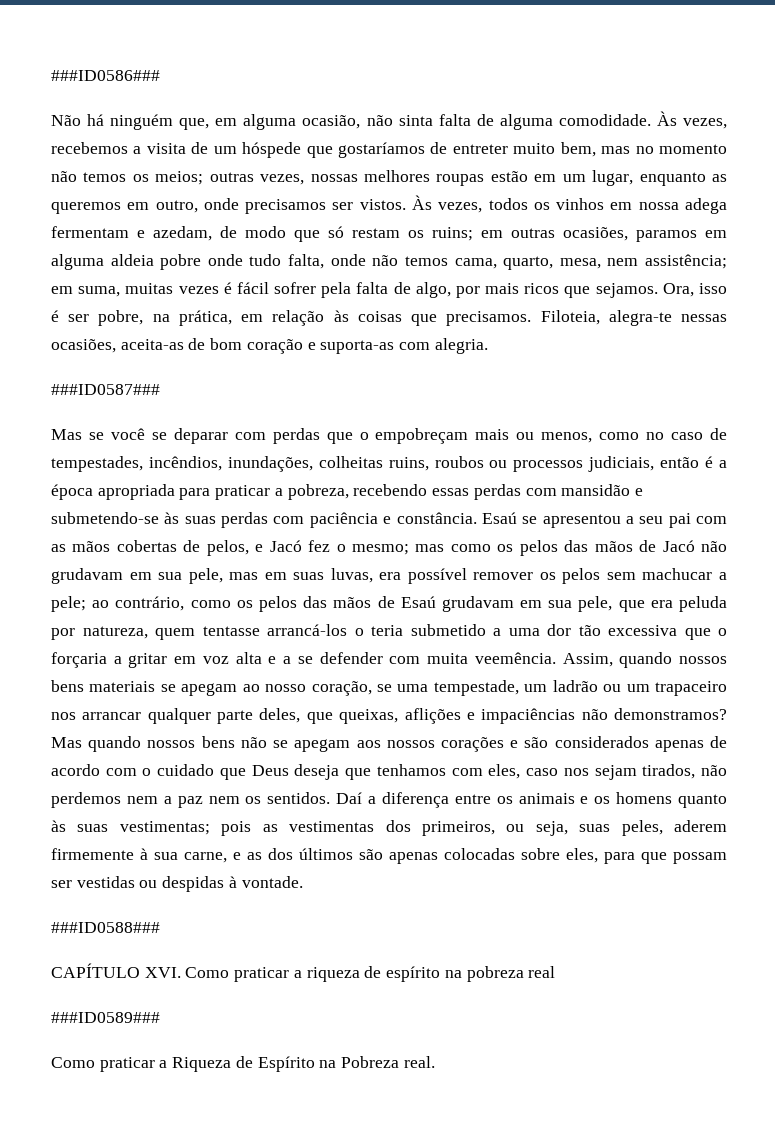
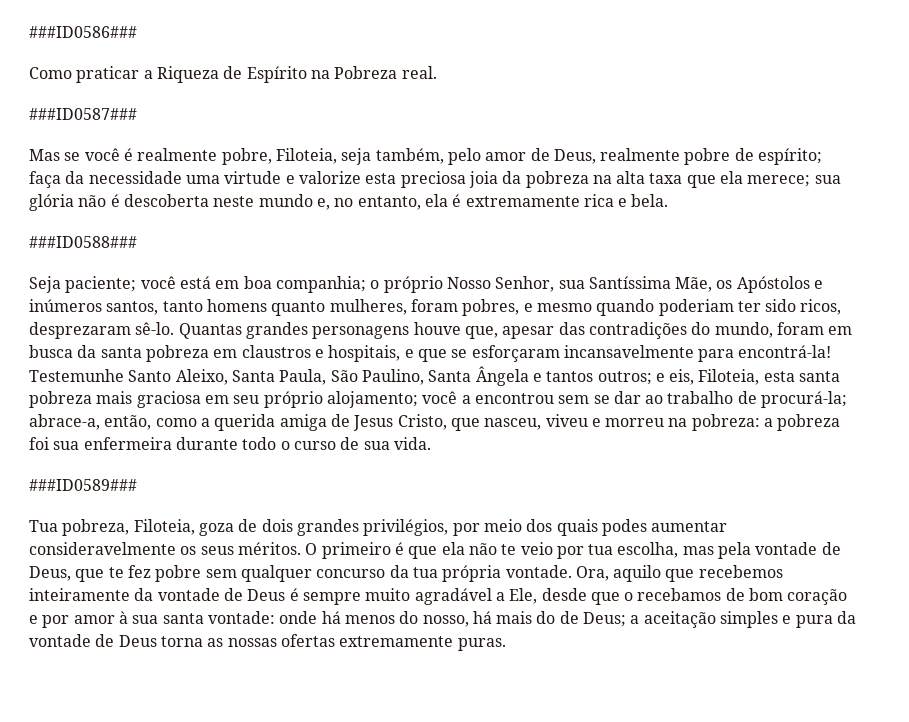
- Não há ninguém que, em alguma ocasião, não sinta falta de alguma comodidade. Às vezes, recebemos a visita de um hóspede que gostaríamos de entreter muito bem, mas no momento não temos os meios; outras vezes, nossas melhores roupas estão em um lugar, enquanto as queremos em outro, onde precisamos ser vistos. Às vezes, todos os vinhos em nossa adega fermentam e azedam, de modo que só restam os ruins; em outras ocasiões, paramos em alguma aldeia pobre onde tudo falta, onde não temos cama, quarto, mesa, nem assistência; em suma, muitas vezes é fácil sofrer pela falta de algo, por mais ricos que sejamos. Ora, isso é ser pobre, na prática, em relação às coisas que precisamos. Filoteia, alegra-te nessas ocasiões, aceita-as de bom coração e suporta-as com alegria.
- ###ID0587###
- Mas se você se deparar com perdas que o empobreçam mais ou menos, como no caso de tempestades, incêndios, inundações, colheitas ruins, roubos ou processos judiciais, então é a época apropriada para praticar a pobreza, recebendo essas perdas com mansidão e submetendo-se às suas perdas com paciência e constância. Esaú se apresentou a seu pai com as mãos cobertas de pelos, e Jacó fez o mesmo; mas como os pelos das mãos de Jacó não grudavam em sua pele, mas em suas luvas, era possível remover os pelos sem machucar a pele; ao contrário, como os pelos das mãos de Esaú grudavam em sua pele, que era peluda por natureza, quem tentasse arrancá-los o teria submetido a uma dor tão excessiva que o forçaria a gritar em voz alta e a se defender com muita veemência. Assim, quando nossos bens materiais se apegam ao nosso coração, se uma tempestade, um ladrão ou um trapaceiro nos arrancar qualquer parte deles, que queixas, aflições e impaciências não demonstramos? Mas quando nossos bens não se apegam aos nossos corações e são considerados apenas de acordo com o cuidado que Deus deseja que tenhamos com eles, caso nos sejam tirados, não perdemos nem a paz nem os sentidos. Daí a diferença entre os animais e os homens quanto às suas vestimentas; pois as vestimentas dos primeiros, ou seja, suas peles, aderem firmemente à sua carne, e as dos últimos são apenas colocadas sobre eles, para que possam ser vestidas ou despidas à vontade.
- ###ID0588###
- CAPÍTULO XVI. Como praticar a riqueza de espírito na pobreza real
- ###ID0589###
+ ###ID0587###
+ Mas se você é realmente pobre, Filoteia, seja também, pelo amor de Deus, realmente pobre de espírito; faça da necessidade uma virtude e valorize esta preciosa joia da pobreza na alta taxa que ela merece; sua glória não é descoberta neste mundo e, no entanto, ela é extremamente rica e bela.
+ ###ID0588###
+ Seja paciente; você está em boa companhia; o próprio Nosso Senhor, sua Santíssima Mãe, os Apóstolos e inúmeros santos, tanto homens quanto mulheres, foram pobres, e mesmo quando poderiam ter sido ricos, desprezaram sê-lo. Quantas grandes personagens houve que, apesar das contradições do mundo, foram em busca da santa pobreza em claustros e hospitais, e que se esforçaram incansavelmente para encontrá-la! Testemunhe Santo Aleixo, Santa Paula, São Paulino, Santa Ângela e tantos outros; e eis, Filoteia, esta santa pobreza mais graciosa em seu próprio alojamento; você a encontrou sem se dar ao trabalho de procurá-la; abrace-a, então, como a querida amiga de Jesus Cristo, que nasceu, viveu e morreu na pobreza: a pobreza foi sua enfermeira durante todo o curso de sua vida.
+ ###ID0589###
+ Tua pobreza, Filoteia, goza de dois grandes privilégios, por meio dos quais podes aumentar consideravelmente os seus méritos. O primeiro é que ela não te veio por tua escolha, mas pela vontade de Deus, que te fez pobre sem qualquer concurso da tua própria vontade. Ora, aquilo que recebemos inteiramente da vontade de Deus é sempre muito agradável a Ele, desde que o recebamos de bom coração e por amor à sua santa vontade: onde há menos do nosso, há mais do de Deus; a aceitação simples e pura da vontade de Deus torna as nossas ofertas extremamente puras.

